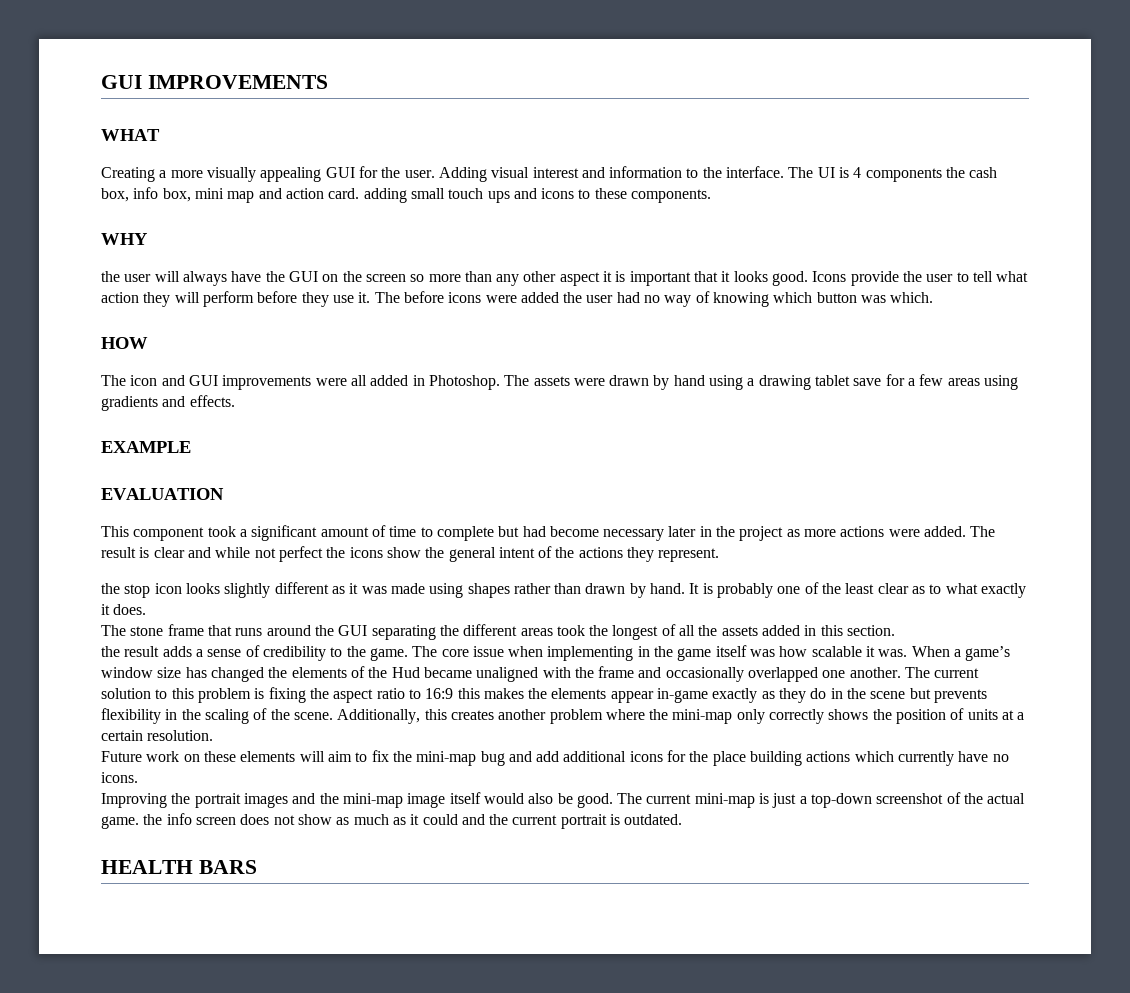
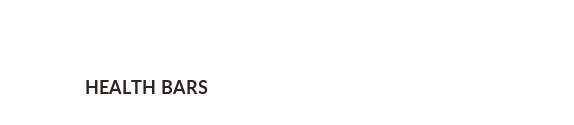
- GUI IMPROVEMENTS
- WHAT
- Creating a more visually appealing GUI for the user. Adding visual interest and information to the interface. The UI is 4 components the cash box, info box, mini map and action card. adding small touch ups and icons to these components.
- WHY
- the user will always have the GUI on the screen so more than any other aspect it is important that it looks good. Icons provide the user to tell what action they will perform before they use it. The before icons were added the user had no way of knowing which button was which.
- HOW
- The icon and GUI improvements were all added in Photoshop. The assets were drawn by hand using a drawing tablet save for a few areas using gradients and effects.
- EXAMPLE
- EVALUATION
- This component took a significant amount of time to complete but had become necessary later in the project as more actions were added. The result is clear and while not perfect the icons show the general intent of the actions they represent.
- the stop icon looks slightly different as it was made using shapes rather than drawn by hand. It is probably one of the least clear as to what exactly it does.
- The stone frame that runs around the GUI separating the different areas took the longest of all the assets added in this section.
- the result adds a sense of credibility to the game. The core issue when implementing in the game itself was how scalable it was. When a game’s window size has changed the elements of the Hud became unaligned with the frame and occasionally overlapped one another. The current solution to this problem is fixing the aspect ratio to 16:9 this makes the elements appear in-game exactly as they do in the scene but prevents flexibility in the scaling of the scene. Additionally, this creates another problem where the mini-map only correctly shows the position of units at a certain resolution.
- Future work on these elements will aim to fix the mini-map bug and add additional icons for the place building actions which currently have no icons.
- Improving the portrait images and the mini-map image itself would also be good. The current mini-map is just a top-down screenshot of the actual game. the info screen does not show as much as it could and the current portrait is outdated.

